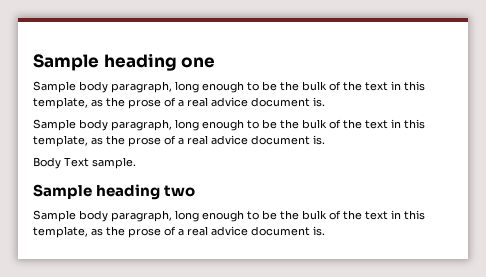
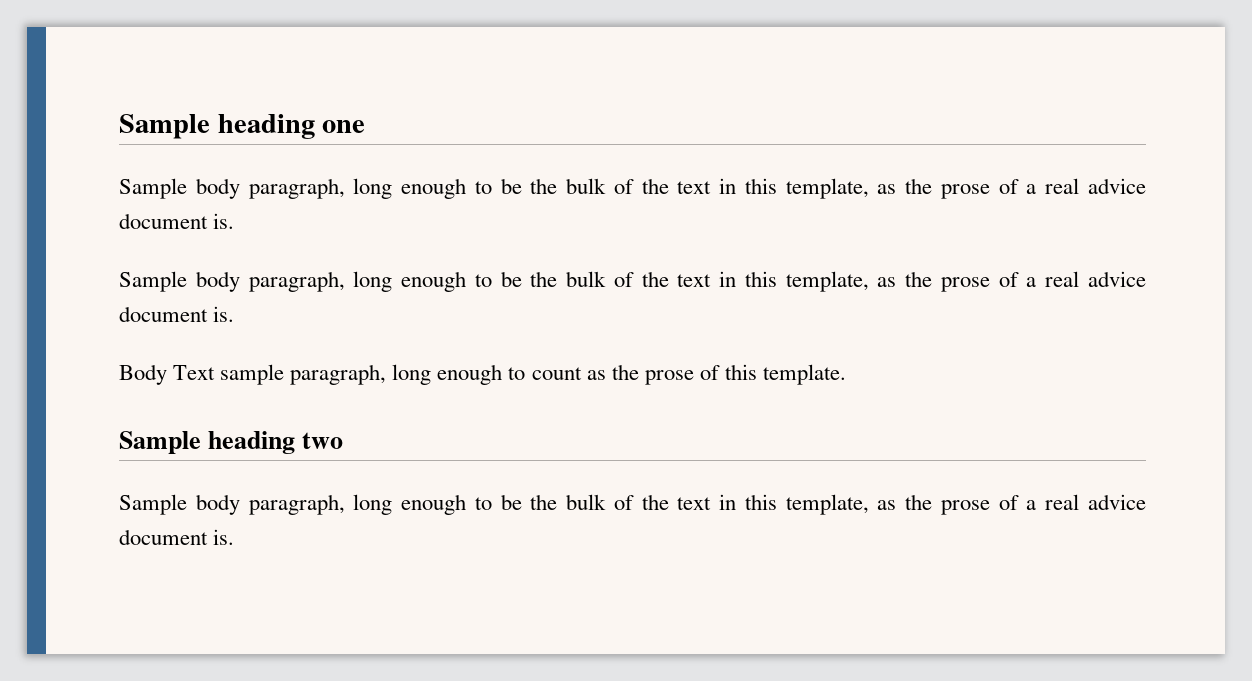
- Body Text sample.
+ Body Text sample paragraph, long enough to count as the prose of this template.

